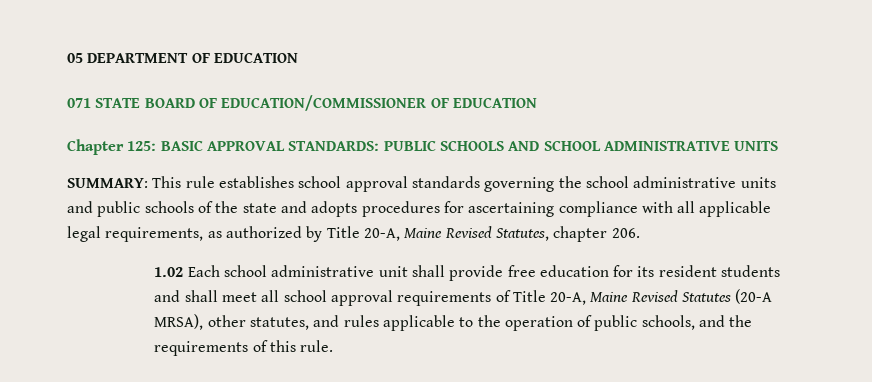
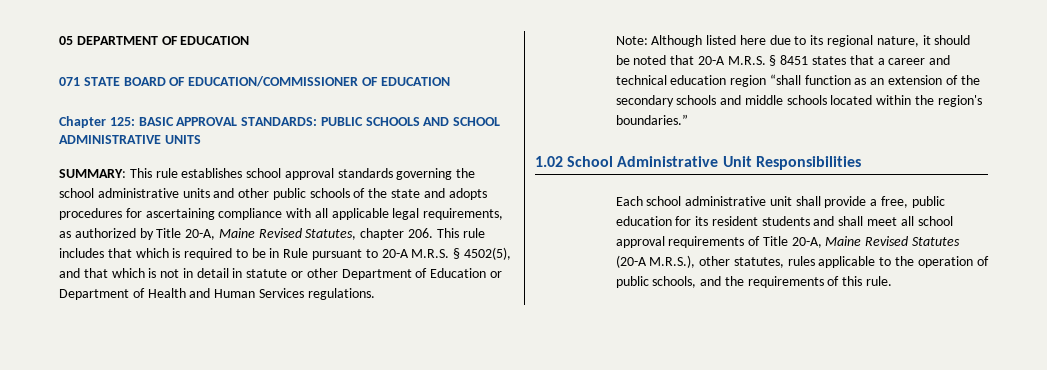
- This rule establishes school approval standards governing the school administrative units and public schools of the state and adopts procedures for ascertaining compliance with all applicable legal requirements, as authorized by Title 20-A, Maine Revised Statutes, chapter 206.
- 1.02 Each school administrative unit shall provide free education for its resident students and shall meet all school approval requirements of Title 20-A, Maine Revised Statutes (20-A MRSA), other statutes, and rules applicable to the operation of public schools, and the requirements of this rule.
+ This rule establishes school approval standards governing the school administrative units and other public schools of the state and adopts procedures for ascertaining compliance with all applicable legal requirements, as authorized by Title 20-A, Maine Revised Statutes, chapter 206. This rule includes that which is required to be in Rule pursuant to 20-A M.R.S. § 4502(5), and that which is not in detail in statute or other Department of Education or Department of Health and Human Services regulations.
+ Note: Although listed here due to its regional nature, it should be noted that 20-A M.R.S. § 8451 states that a career and technical education region “shall function as an extension of the secondary schools and middle schools located within the region's boundaries.”
+ 1.02 School Administrative Unit Responsibilities
+ Each school administrative unit shall provide a free, public education for its resident students and shall meet all school approval requirements of Title 20-A, Maine Revised Statutes (20-A M.R.S.), other statutes, rules applicable to the operation of public schools, and the requirements of this rule.

